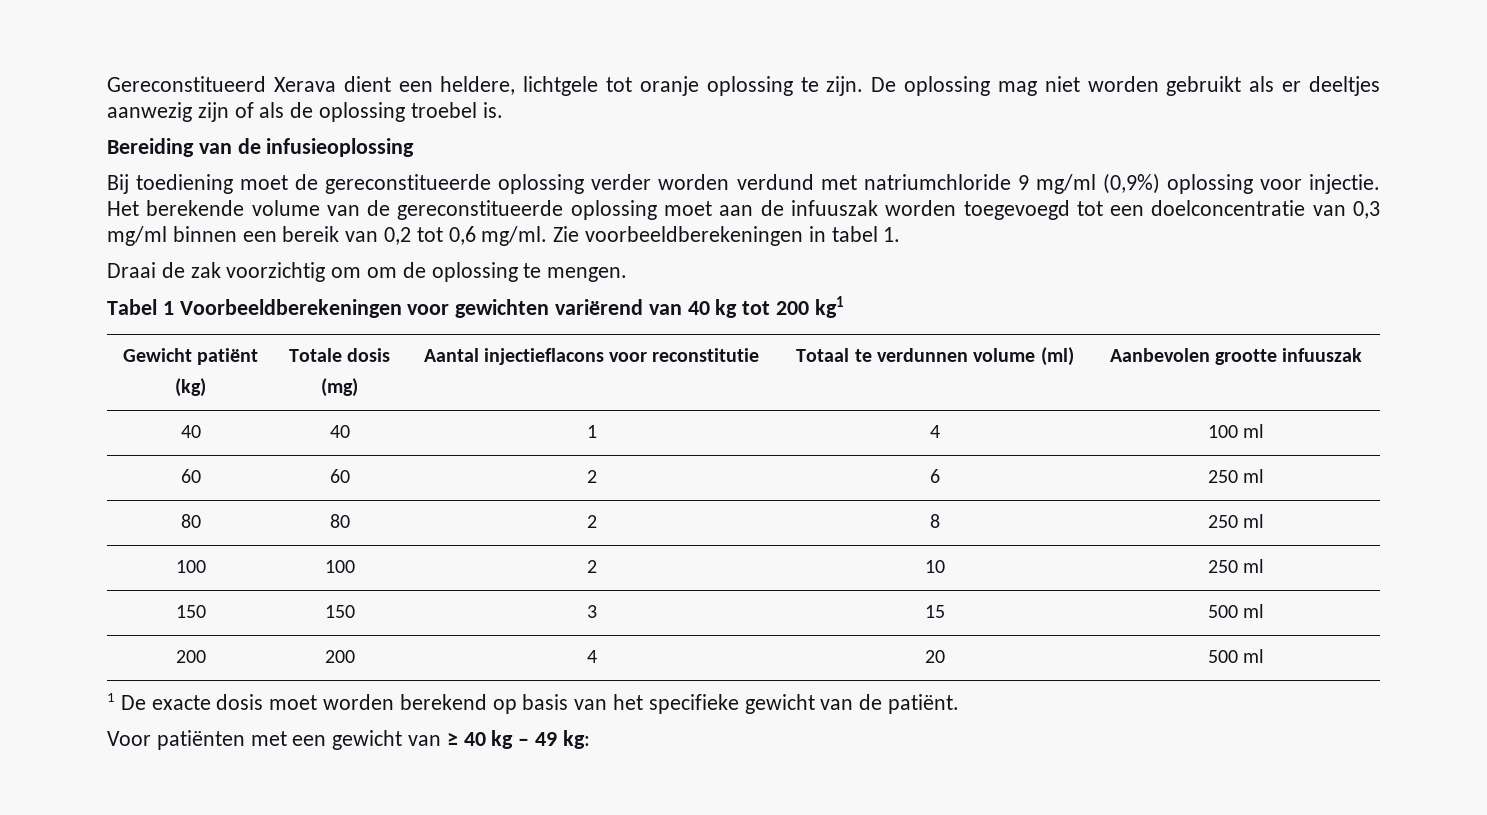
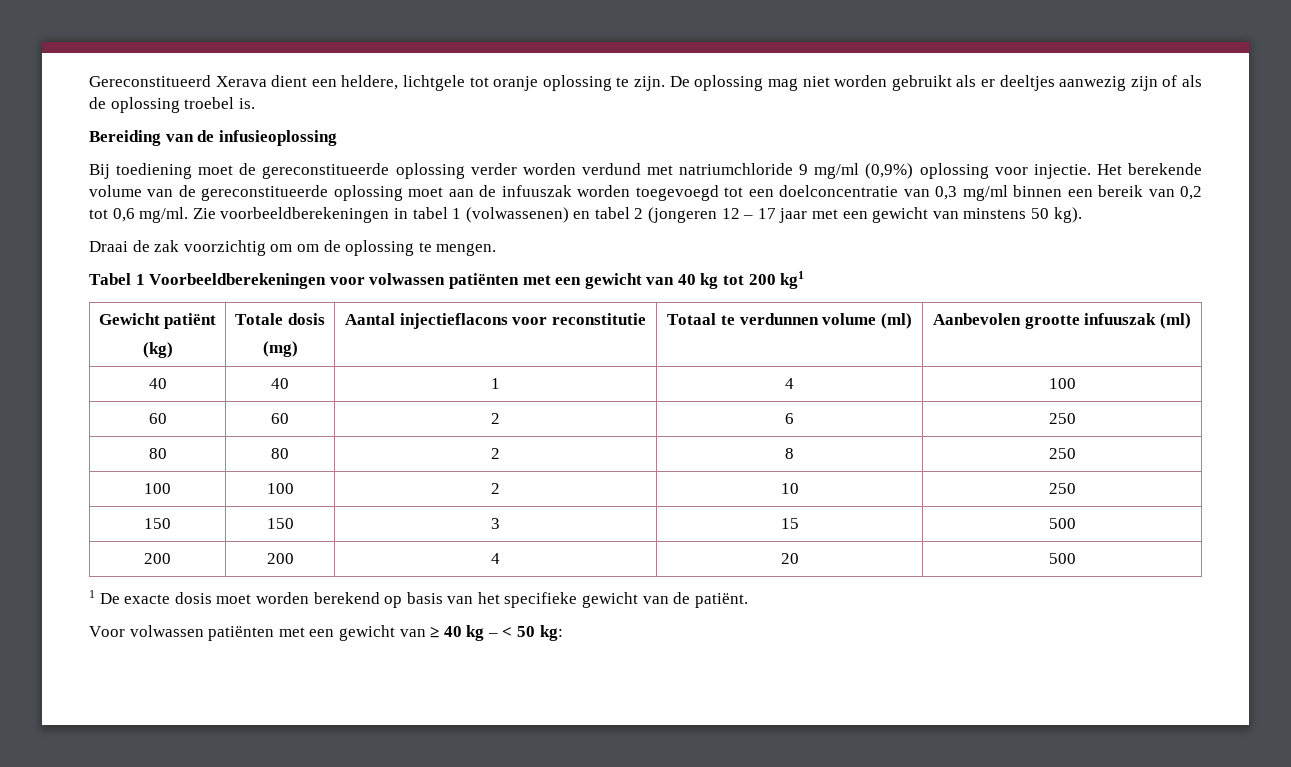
- Zie voorbeeldberekeningen in tabel 1.
+ Zie voorbeeldberekeningen in tabel 1 (volwassenen) en tabel 2 (jongeren 12 – 17 jaar met een gewicht van minstens 50 kg).
- Tabel 1 Voorbeeldberekeningen voor gewichten variërend van 40 kg tot 200 kg1
+ Tabel 1 Voorbeeldberekeningen voor volwassen patiënten met een gewicht van 40 kg tot 200 kg1
  Gewicht patiënt
  (kg) | Totale dosis
- (mg) | Aantal injectieflacons voor reconstitutie | Totaal te verdunnen volume (ml) | Aanbevolen grootte infuuszak
+ (mg) | Aantal injectieflacons voor reconstitutie | Totaal te verdunnen volume (ml) | Aanbevolen grootte infuuszak (ml)
- 40 | 40 | 1 | 4 | 100 ml
+ 40 | 40 | 1 | 4 | 100
- 60 | 60 | 2 | 6 | 250 ml
+ 60 | 60 | 2 | 6 | 250
- 80 | 80 | 2 | 8 | 250 ml
+ 80 | 80 | 2 | 8 | 250
- 100 | 100 | 2 | 10 | 250 ml
+ 100 | 100 | 2 | 10 | 250
- 150 | 150 | 3 | 15 | 500 ml
+ 150 | 150 | 3 | 15 | 500
- 200 | 200 | 4 | 20 | 500 ml
+ 200 | 200 | 4 | 20 | 500
- Voor patiënten met een gewicht van ≥ 40 kg – 49 kg:
+ Voor volwassen patiënten met een gewicht van ≥ 40 kg – < 50 kg:

